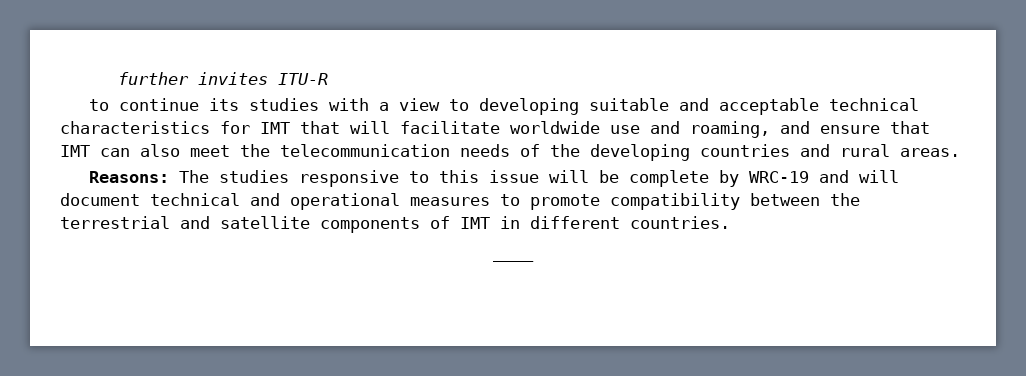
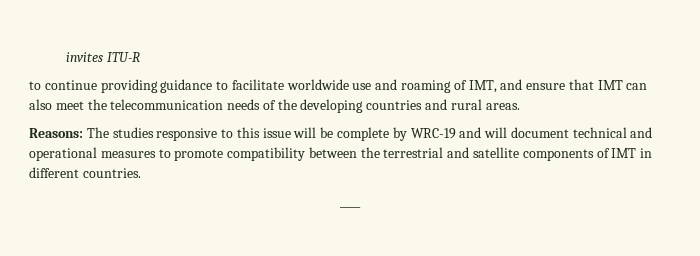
- further invites ITU-R
+ invites ITU-R
- to continue its studies with a view to developing suitable and acceptable technical characteristics for IMT that will facilitate worldwide use and roaming, and ensure that IMT can also meet the telecommunication needs of the developing countries and rural areas.
+ to continue providing guidance to facilitate worldwide use and roaming of IMT, and ensure that IMT can also meet the telecommunication needs of the developing countries and rural areas.

